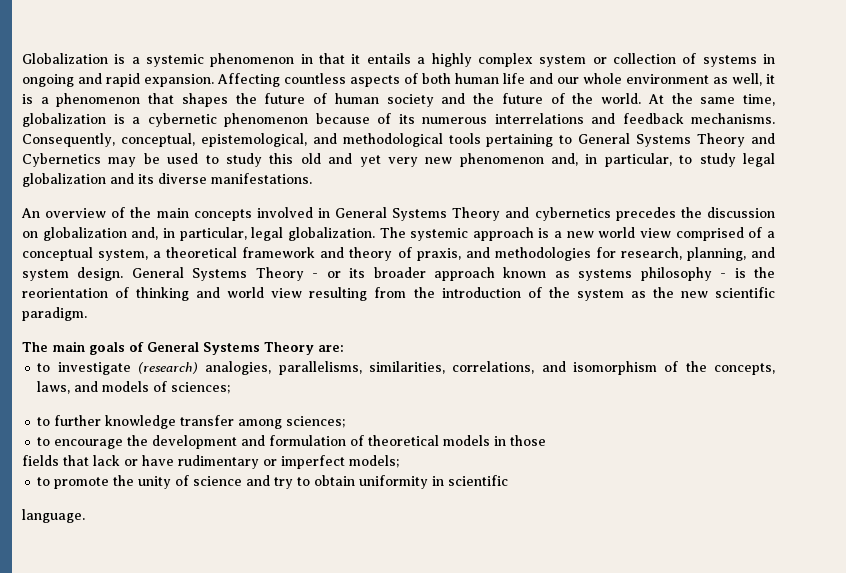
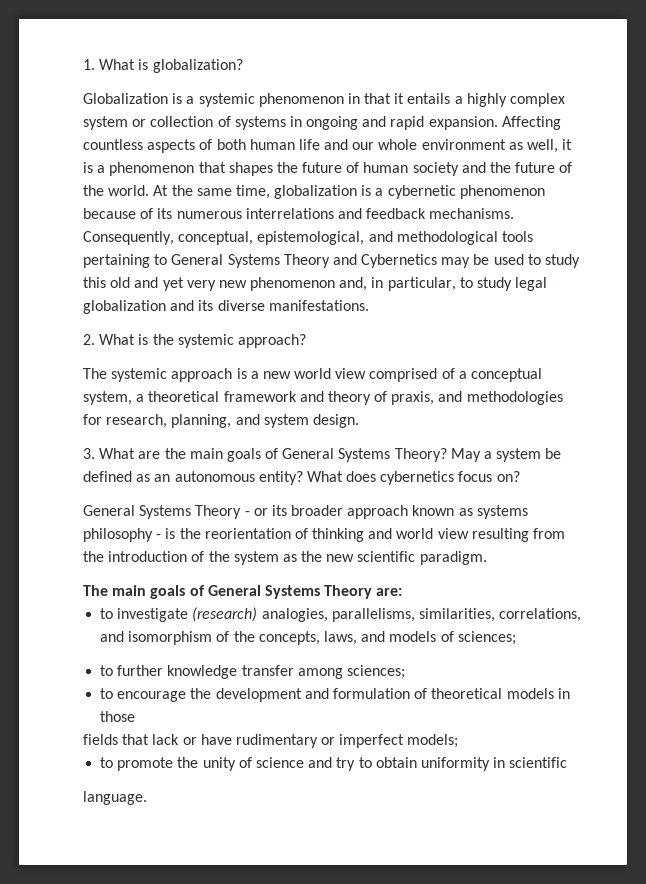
+ 1. What is globalization?
- An overview of the main concepts involved in General Systems Theory and cybernetics precedes the discussion on globalization and, in particular, legal globalization. The systemic approach is a new world view comprised of a conceptual system, a theoretical framework and theory of praxis, and methodologies for research, planning, and system design. General Systems Theory - or its broader approach known as systems philosophy - is the reorientation of thinking and world view resulting from the introduction of the system as the new scientific paradigm.
+ 2. What is the systemic approach?
+ The systemic approach is a new world view comprised of a conceptual system, a theoretical framework and theory of praxis, and methodologies for research, planning, and system design.
+ 3. What are the main goals of General Systems Theory? May a system be defined as an autonomous entity? What does cybernetics focus on?
+ General Systems Theory - or its broader approach known as systems philosophy - is the reorientation of thinking and world view resulting from the introduction of the system as the new scientific paradigm.

